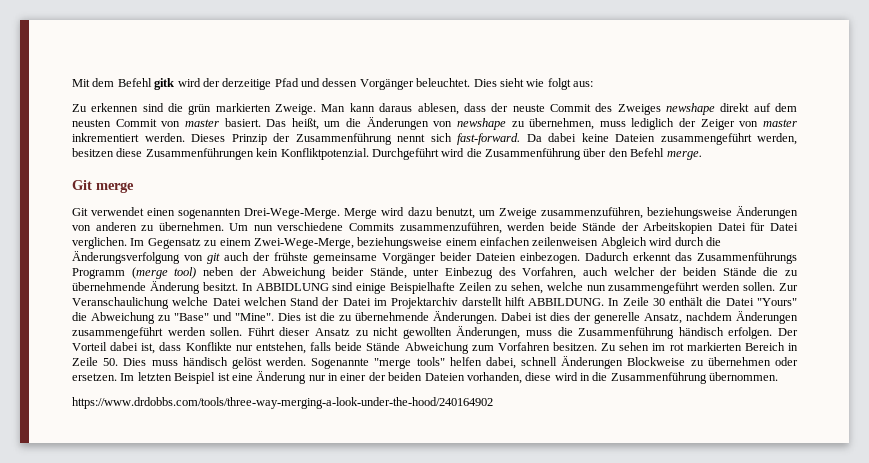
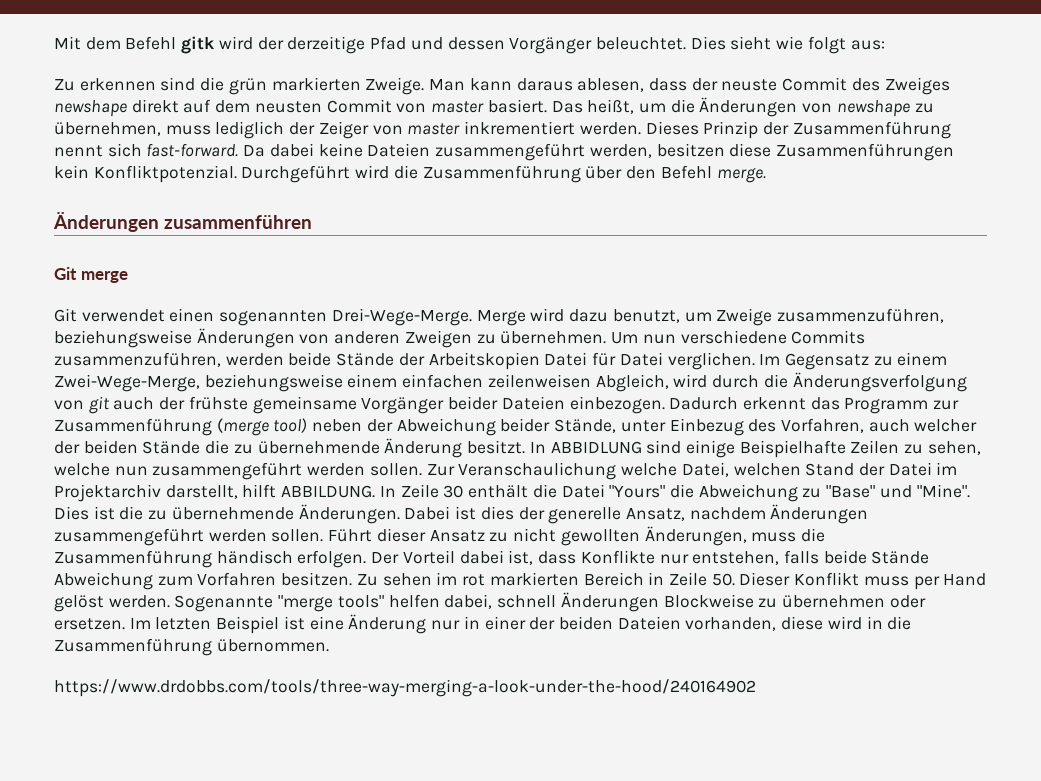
+ Änderungen zusammenführen
- Merge wird dazu benutzt, um Zweige zusammenzuführen, beziehungsweise Änderungen von anderen zu übernehmen.
+ Merge wird dazu benutzt, um Zweige zusammenzuführen, beziehungsweise Änderungen von anderen Zweigen zu übernehmen.
- Im Gegensatz zu einem Zwei-Wege-Merge, beziehungsweise einem einfachen zeilenweisen Abgleich wird durch die Änderungsverfolgung von git auch der frühste gemeinsame Vorgänger beider Dateien einbezogen.
+ Im Gegensatz zu einem Zwei-Wege-Merge, beziehungsweise einem einfachen zeilenweisen Abgleich, wird durch die Änderungsverfolgung von git auch der frühste gemeinsame Vorgänger beider Dateien einbezogen.
- Dadurch erkennt das Zusammenführungs Programm (merge tool) neben der Abweichung beider Stände, unter Einbezug des Vorfahren, auch welcher der beiden Stände die zu übernehmende Änderung besitzt.
+ Dadurch erkennt das Programm zur Zusammenführung (merge tool) neben der Abweichung beider Stände, unter Einbezug des Vorfahren, auch welcher der beiden Stände die zu übernehmende Änderung besitzt.
- Zur Veranschaulichung welche Datei welchen Stand der Datei im Projektarchiv darstellt hilft ABBILDUNG.
+ Zur Veranschaulichung welche Datei, welchen Stand der Datei im Projektarchiv darstellt, hilft ABBILDUNG.
- Zu sehen im rot markierten Bereich in Zeile 50. Dies muss händisch gelöst werden.
+ Zu sehen im rot markierten Bereich in Zeile 50. Dieser Konflikt muss per Hand gelöst werden.

